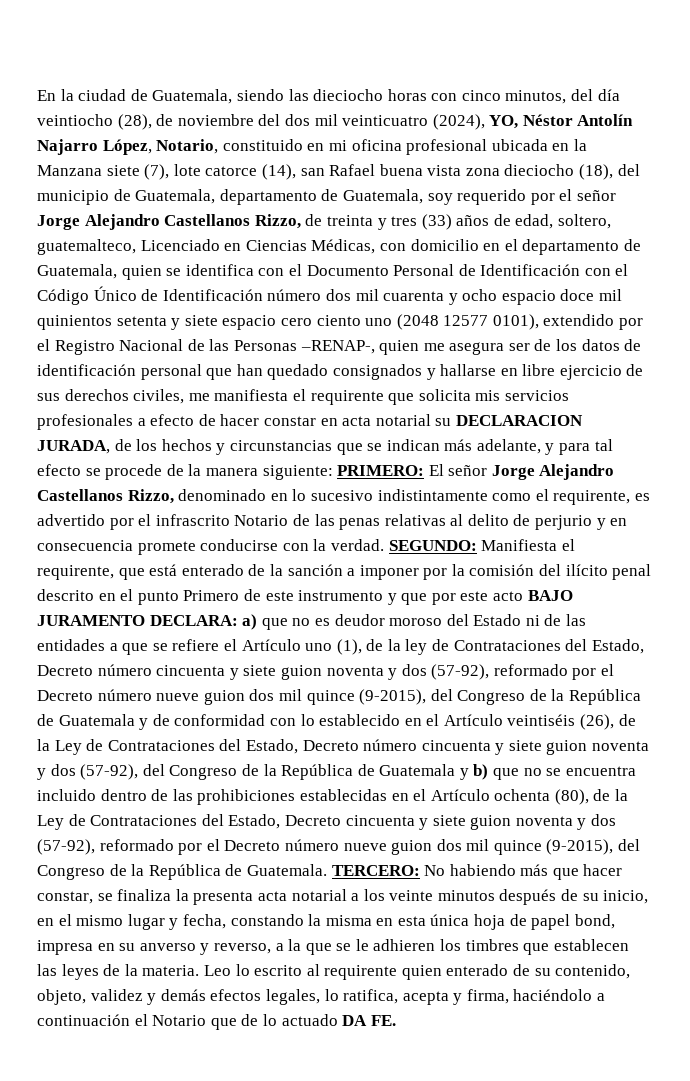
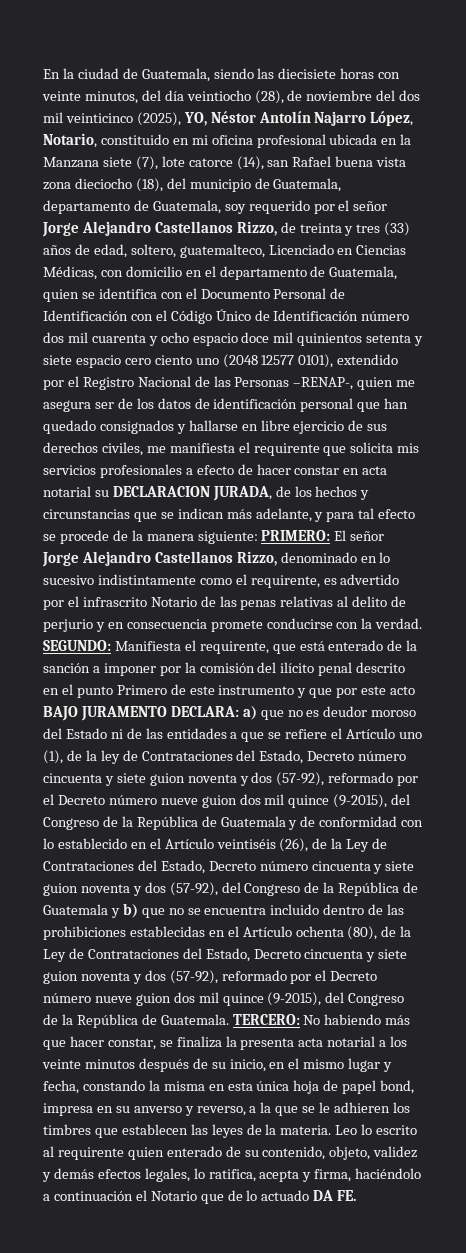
- En la ciudad de Guatemala, siendo las dieciocho horas con cinco minutos, del día veintiocho (28), de noviembre del dos mil veinticuatro (2024), YO, Néstor Antolín Najarro López, Notario, constituido en mi oficina profesional ubicada en la Manzana siete (7), lote catorce (14), san Rafael buena vista zona dieciocho (18), del municipio de Guatemala, departamento de Guatemala, soy requerido por el señor Jorge Alejandro Castellanos Rizzo, de treinta y tres (33) años de edad, soltero, guatemalteco, Licenciado en Ciencias Médicas, con domicilio en el departamento de Guatemala, quien se identifica con el Documento Personal de Identificación con el Código Único de Identificación número dos mil cuarenta y ocho espacio doce mil quinientos setenta y siete espacio cero ciento uno (2048 12577 0101), extendido por el Registro Nacional de las Personas –RENAP-, quien me asegura ser de los datos de identificación personal que han quedado consignados y hallarse en libre ejercicio de sus derechos civiles, me manifiesta el requirente que solicita mis servicios profesionales a efecto de hacer constar en acta notarial su DECLARACION JURADA, de los hechos y circunstancias que se indican más adelante, y para tal efecto se procede de la manera siguiente:
+ En la ciudad de Guatemala, siendo las diecisiete horas con veinte minutos, del día veintiocho (28), de noviembre del dos mil veinticinco (2025), YO, Néstor Antolín Najarro López, Notario, constituido en mi oficina profesional ubicada en la Manzana siete (7), lote catorce (14), san Rafael buena vista zona dieciocho (18), del municipio de Guatemala, departamento de Guatemala, soy requerido por el señor Jorge Alejandro Castellanos Rizzo, de treinta y tres (33) años de edad, soltero, guatemalteco, Licenciado en Ciencias Médicas, con domicilio en el departamento de Guatemala, quien se identifica con el Documento Personal de Identificación con el Código Único de Identificación número dos mil cuarenta y ocho espacio doce mil quinientos setenta y siete espacio cero ciento uno (2048 12577 0101), extendido por el Registro Nacional de las Personas –RENAP-, quien me asegura ser de los datos de identificación personal que han quedado consignados y hallarse en libre ejercicio de sus derechos civiles, me manifiesta el requirente que solicita mis servicios profesionales a efecto de hacer constar en acta notarial su DECLARACION JURADA, de los hechos y circunstancias que se indican más adelante, y para tal efecto se procede de la manera siguiente:

